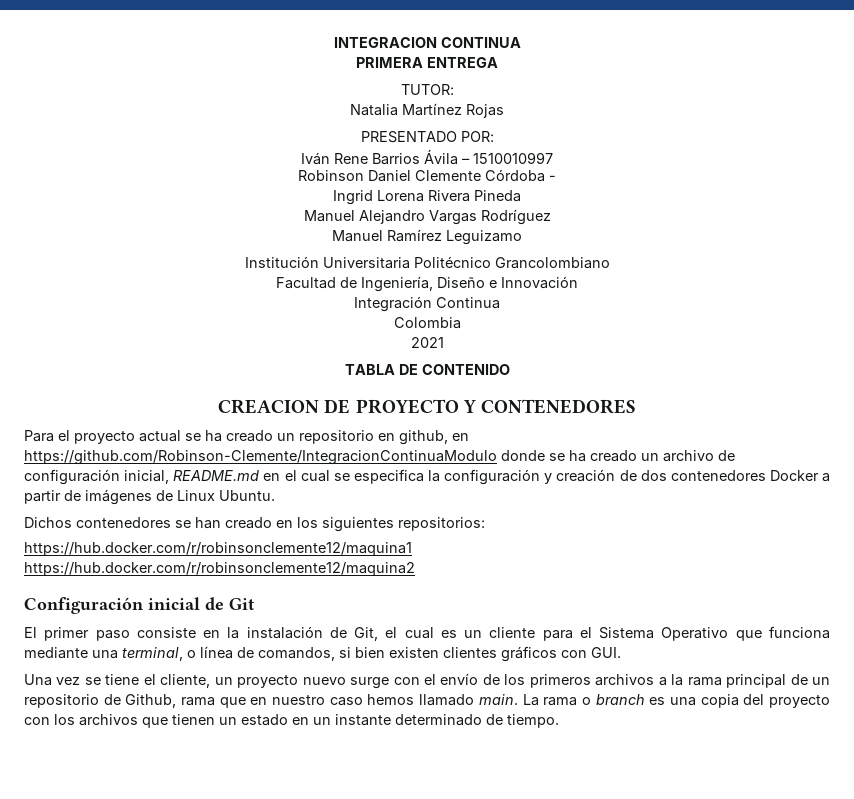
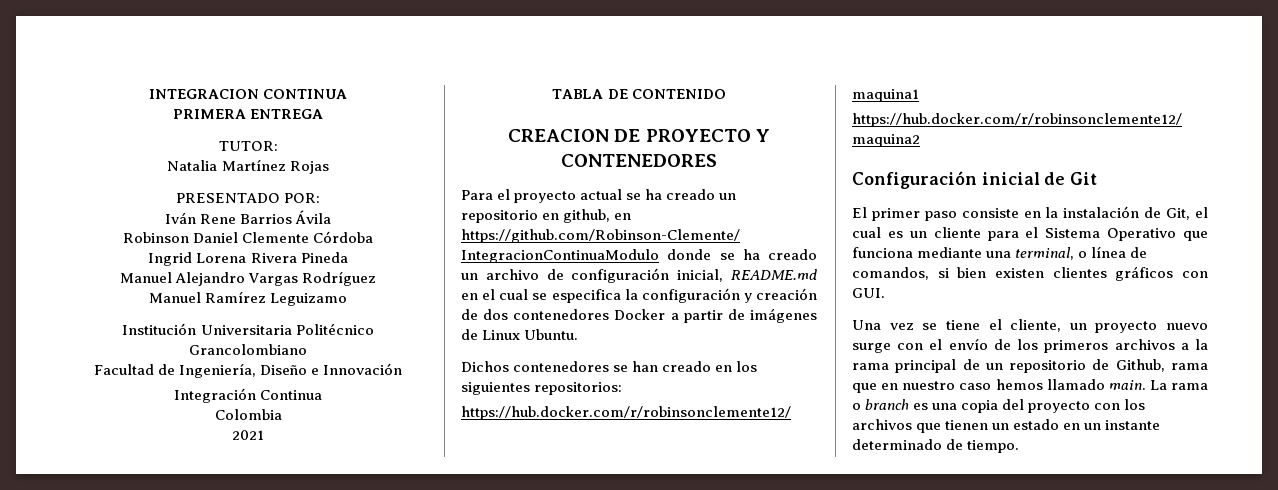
- Iván Rene Barrios Ávila – 1510010997
+ Iván Rene Barrios Ávila
- Robinson Daniel Clemente Córdoba -
+ Robinson Daniel Clemente Córdoba

